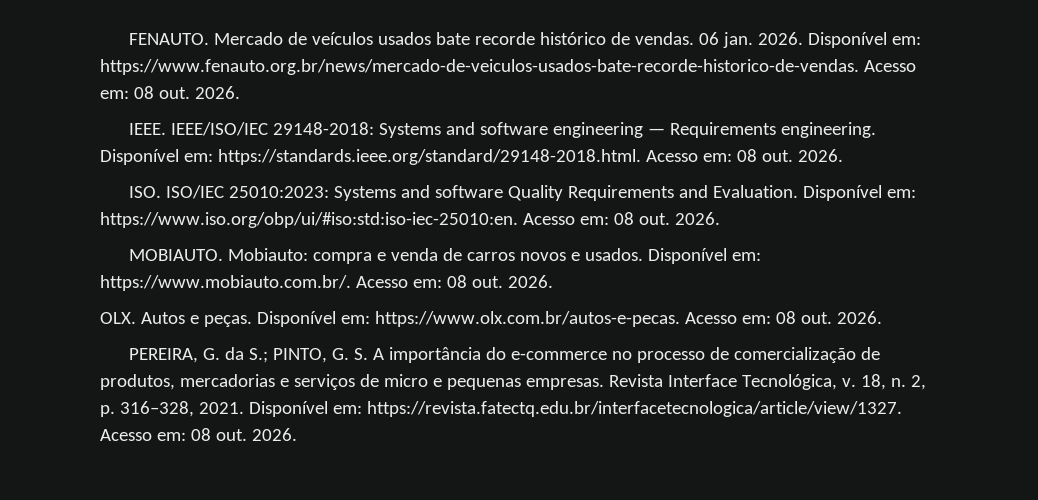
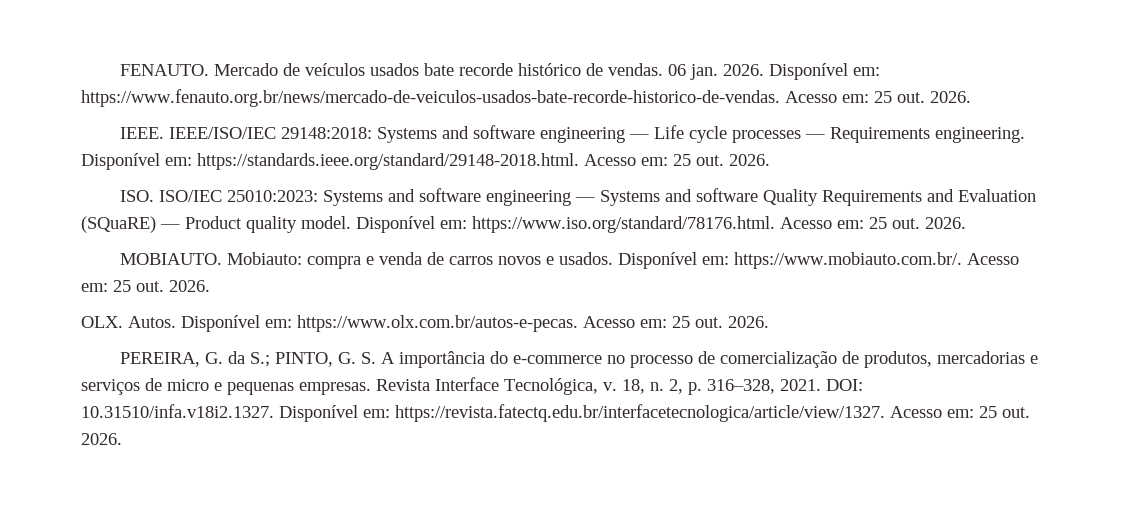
- Disponível em: https://www.fenauto.org.br/news/mercado-de-veiculos-usados-bate-recorde-historico-de-vendas. Acesso em: 08 out.
+ Disponível em: https://www.fenauto.org.br/news/mercado-de-veiculos-usados-bate-recorde-historico-de-vendas. Acesso em: 25 out.
- IEEE/ISO/IEC 29148-2018: Systems and software engineering — Requirements engineering.
+ IEEE/ISO/IEC 29148:2018: Systems and software engineering — Life cycle processes — Requirements engineering.
- Disponível em: https://standards.ieee.org/standard/29148-2018.html. Acesso em: 08 out.
+ Disponível em: https://standards.ieee.org/standard/29148-2018.html. Acesso em: 25 out.
- ISO. ISO/IEC 25010:2023: Systems and software Quality Requirements and Evaluation. Disponível em: https://www.iso.org/obp/ui/#iso:std:iso-iec-25010:en. Acesso em: 08 out.
+ ISO. ISO/IEC 25010:2023: Systems and software engineering — Systems and software Quality Requirements and Evaluation (SQuaRE) — Product quality model. Disponível em: https://www.iso.org/standard/78176.html. Acesso em: 25 out.
- Disponível em: https://www.mobiauto.com.br/. Acesso em: 08 out.
+ Disponível em: https://www.mobiauto.com.br/. Acesso em: 25 out.
- OLX. Autos e peças.
+ OLX. Autos.
- Disponível em: https://www.olx.com.br/autos-e-pecas. Acesso em: 08 out.
+ Disponível em: https://www.olx.com.br/autos-e-pecas. Acesso em: 25 out.
- Disponível em: https://revista.fatectq.edu.br/interfacetecnologica/article/view/1327. Acesso em: 08 out.
+ DOI: 10.31510/infa.v18i2.1327. Disponível em: https://revista.fatectq.edu.br/interfacetecnologica/article/view/1327. Acesso em: 25 out.

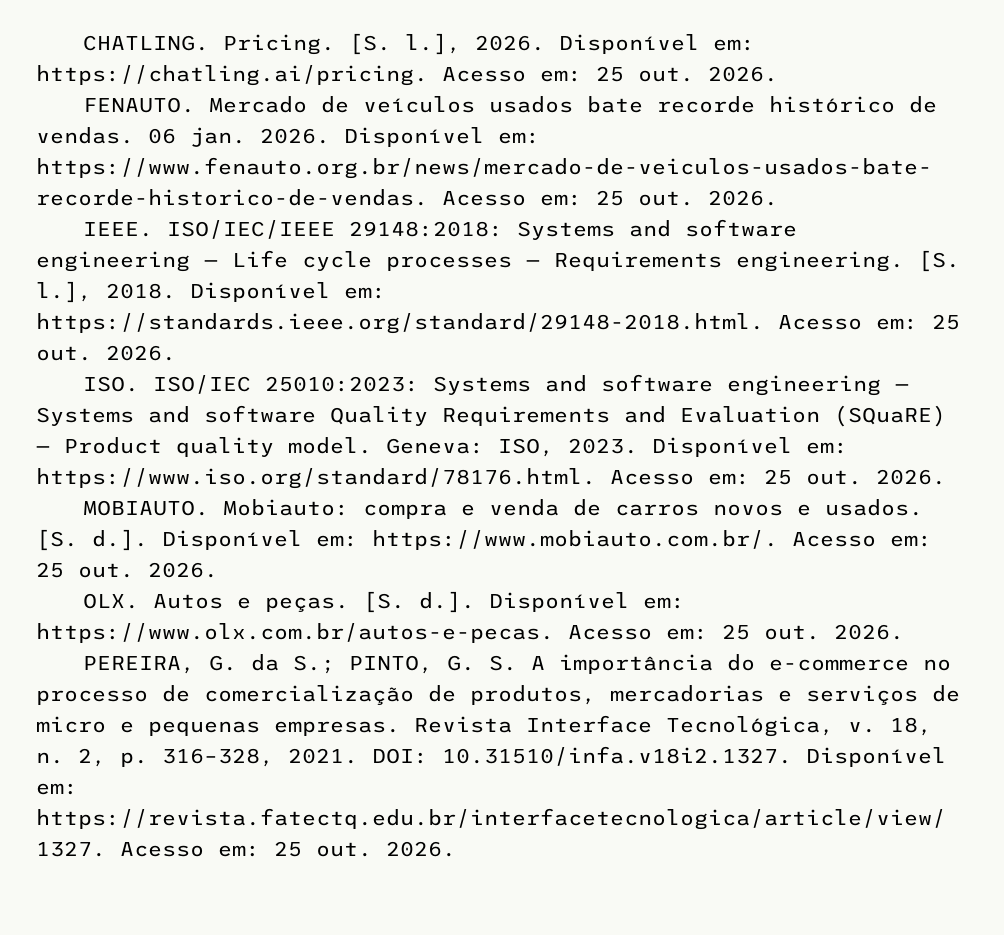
+ CHATLING. Pricing. [S. l.], 2026. Disponível em: https://chatling.ai/pricing. Acesso em: 25 out. 2026.
- IEEE/ISO/IEC 29148:2018: Systems and software engineering — Life cycle processes — Requirements engineering.
+ ISO/IEC/IEEE 29148:2018: Systems and software engineering — Life cycle processes — Requirements engineering.
+ [S. l.], 2018.
+ Geneva: ISO, 2023.
- Disponível em: https://www.mobiauto.com.br/. Acesso em: 25 out.
+ [S. d.]. Disponível em: https://www.mobiauto.com.br/. Acesso em: 25 out.
- OLX. Autos. Disponível em: https://www.olx.com.br/autos-e-pecas. Acesso em: 25 out.
+ OLX. Autos e peças. [S. d.]. Disponível em: https://www.olx.com.br/autos-e-pecas. Acesso em: 25 out.

